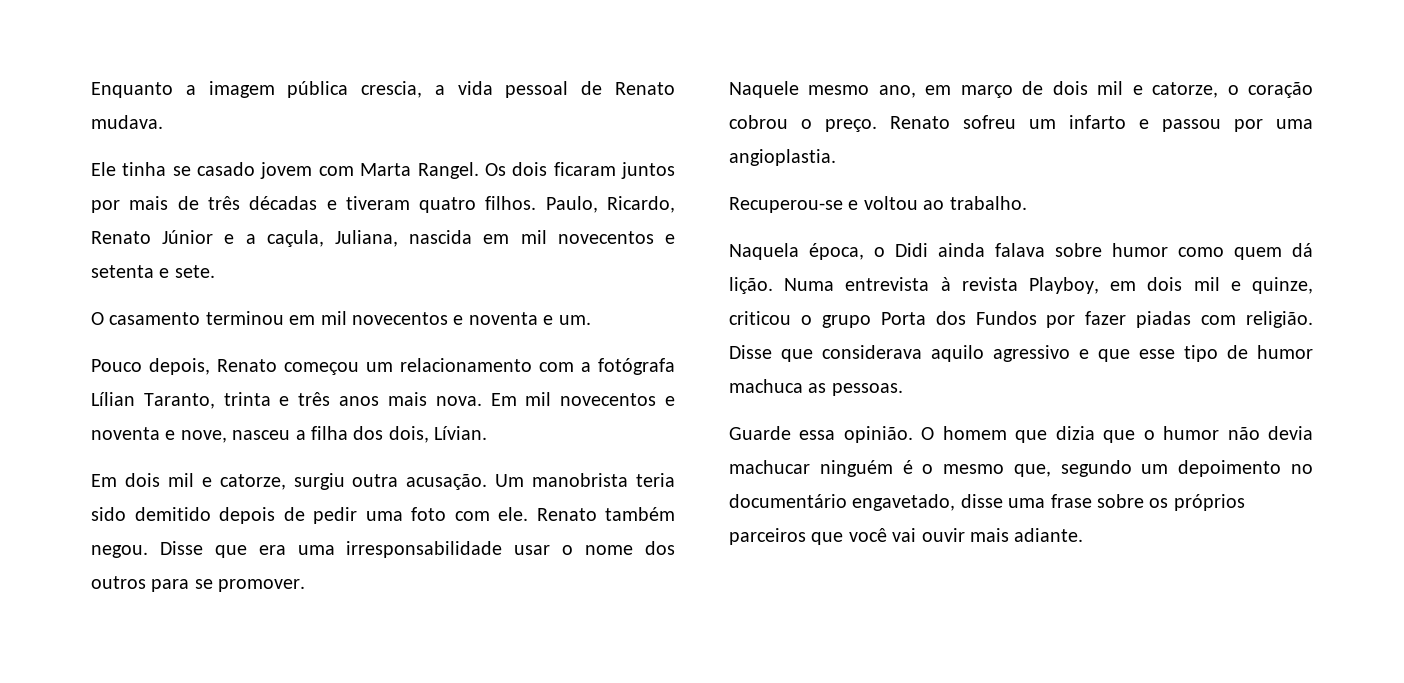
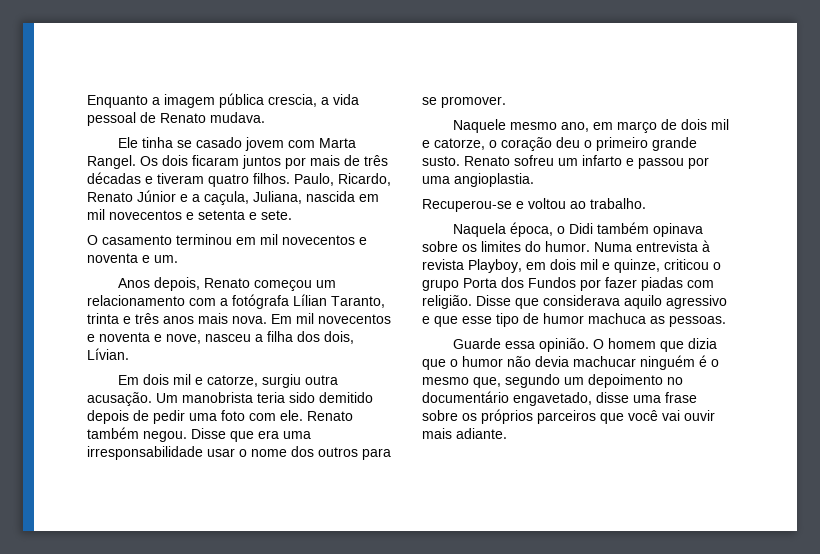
- Pouco depois, Renato começou um relacionamento com a fotógrafa Lílian Taranto, trinta e três anos mais nova.
+ Anos depois, Renato começou um relacionamento com a fotógrafa Lílian Taranto, trinta e três anos mais nova.
- Naquele mesmo ano, em março de dois mil e catorze, o coração cobrou o preço.
+ Naquele mesmo ano, em março de dois mil e catorze, o coração deu o primeiro grande susto.
- Naquela época, o Didi ainda falava sobre humor como quem dá lição.
+ Naquela época, o Didi também opinava sobre os limites do humor.

